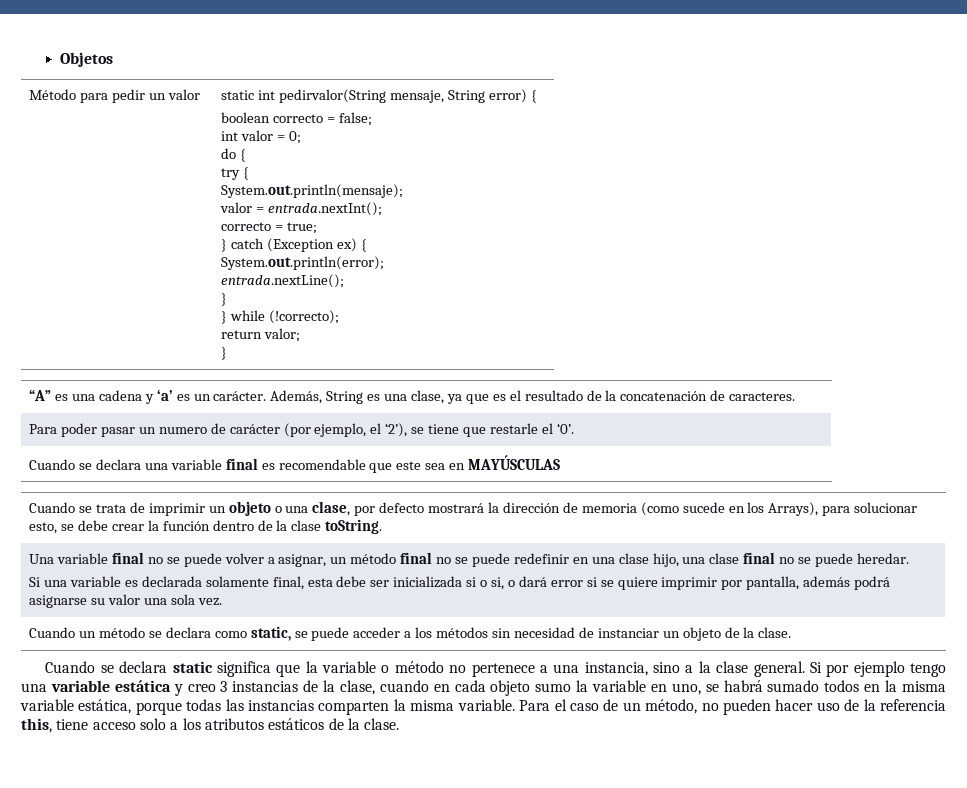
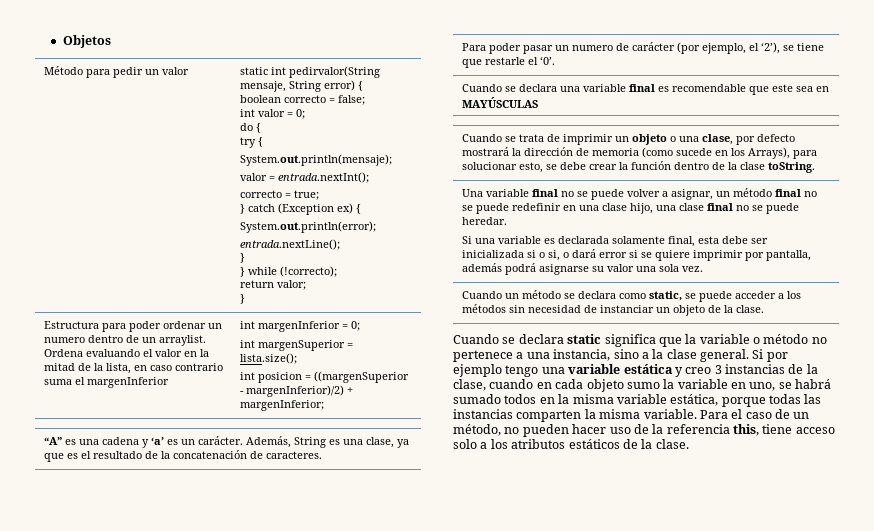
+ Estructura para poder ordenar un numero dentro de un arraylist. Ordena evaluando el valor en la mitad de la lista, en caso contrario suma el margenInferior | int margenInferior = 0;
+ int margenSuperior = lista.size();
+ int posicion = ((margenSuperior - margenInferior)/2) + margenInferior;

